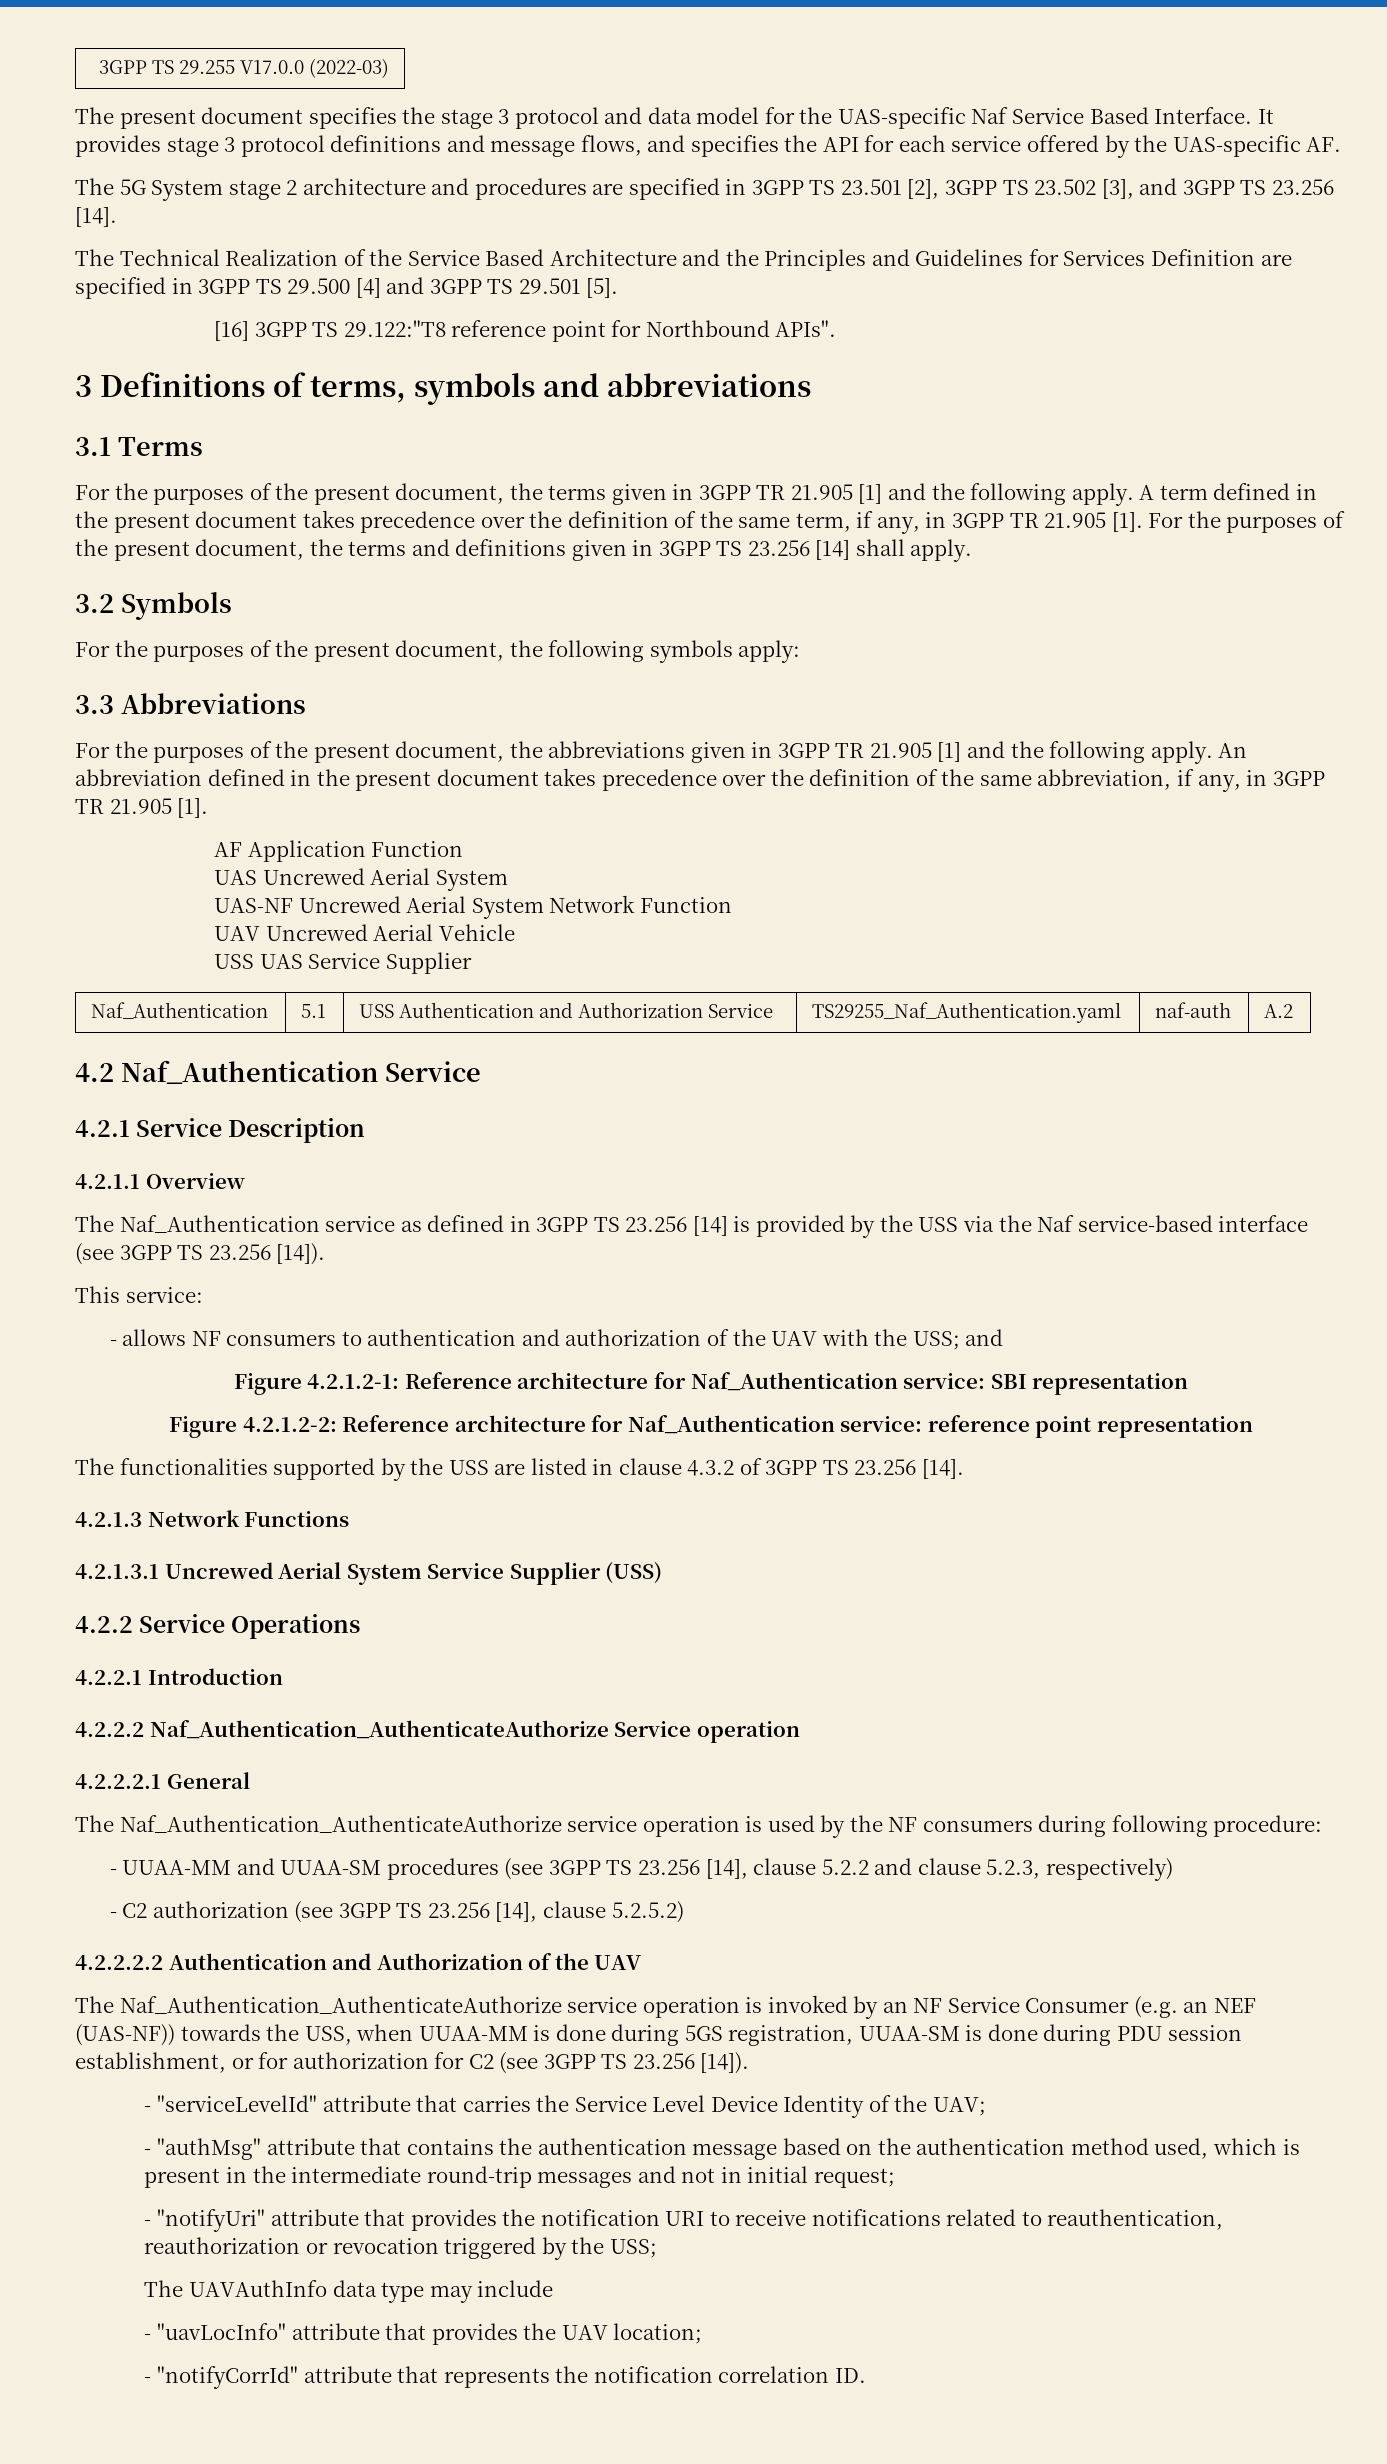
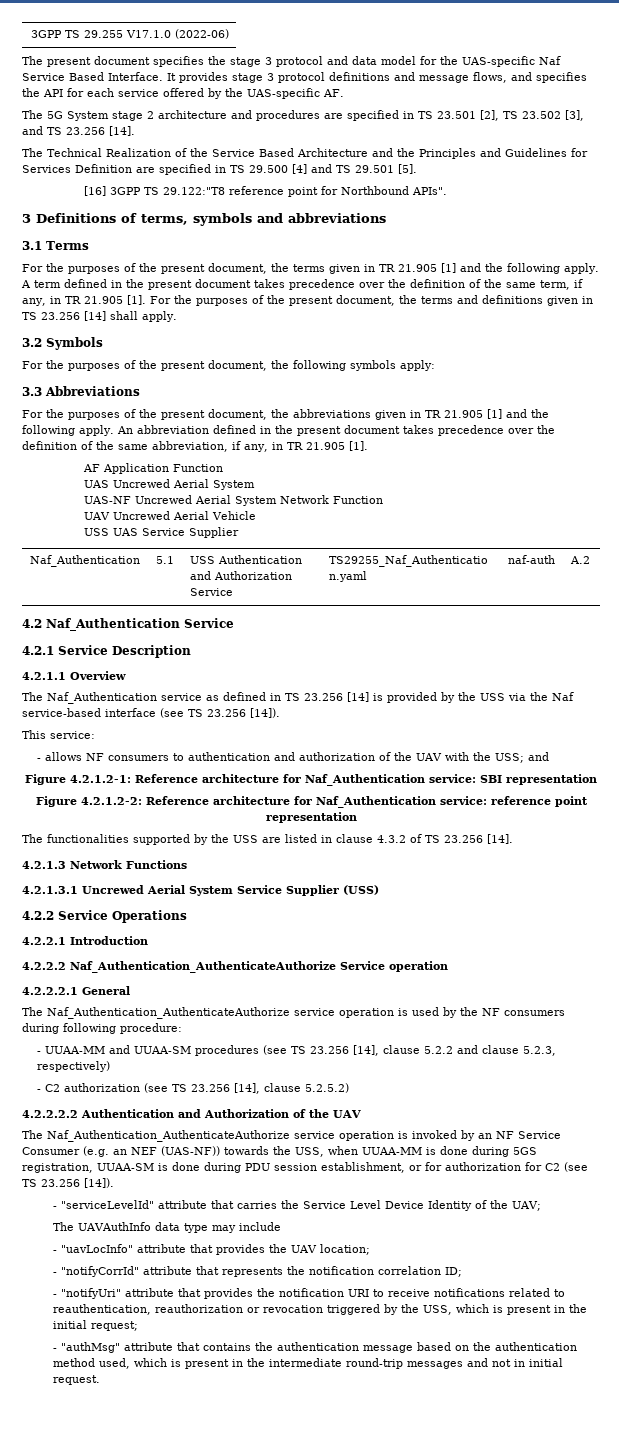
- 3GPP TS 29.255 V17.0.0 (2022-03)
+ 3GPP TS 29.255 V17.1.0 (2022-06)
- The 5G System stage 2 architecture and procedures are specified in 3GPP TS 23.501 [2], 3GPP TS 23.502 [3], and 3GPP TS 23.256 [14].
+ The 5G System stage 2 architecture and procedures are specified in TS 23.501 [2], TS 23.502 [3], and TS 23.256 [14].
- The Technical Realization of the Service Based Architecture and the Principles and Guidelines for Services Definition are specified in 3GPP TS 29.500 [4] and 3GPP TS 29.501 [5].
+ The Technical Realization of the Service Based Architecture and the Principles and Guidelines for Services Definition are specified in TS 29.500 [4] and TS 29.501 [5].
- For the purposes of the present document, the terms given in 3GPP TR 21.905 [1] and the following apply.
+ For the purposes of the present document, the terms given in TR 21.905 [1] and the following apply.
- A term defined in the present document takes precedence over the definition of the same term, if any, in 3GPP TR 21.905 [1].
+ A term defined in the present document takes precedence over the definition of the same term, if any, in TR 21.905 [1].
- For the purposes of the present document, the terms and definitions given in 3GPP TS 23.256 [14] shall apply.
+ For the purposes of the present document, the terms and definitions given in TS 23.256 [14] shall apply.
- For the purposes of the present document, the abbreviations given in 3GPP TR 21.905 [1] and the following apply.
+ For the purposes of the present document, the abbreviations given in TR 21.905 [1] and the following apply.
- An abbreviation defined in the present document takes precedence over the definition of the same abbreviation, if any, in 3GPP TR 21.905 [1].
+ An abbreviation defined in the present document takes precedence over the definition of the same abbreviation, if any, in TR 21.905 [1].
- The Naf_Authentication service as defined in 3GPP TS 23.256 [14] is provided by the USS via the Naf service-based interface (see 3GPP TS 23.256 [14]).
+ The Naf_Authentication service as defined in TS 23.256 [14] is provided by the USS via the Naf service-based interface (see TS 23.256 [14]).
- The functionalities supported by the USS are listed in clause 4.3.2 of 3GPP TS 23.256 [14].
+ The functionalities supported by the USS are listed in clause 4.3.2 of TS 23.256 [14].
- - UUAA-MM and UUAA-SM procedures (see 3GPP TS 23.256 [14], clause 5.2.2 and clause 5.2.3, respectively)
+ - UUAA-MM and UUAA-SM procedures (see TS 23.256 [14], clause 5.2.2 and clause 5.2.3, respectively)
- - C2 authorization (see 3GPP TS 23.256 [14], clause 5.2.5.2)
+ - C2 authorization (see TS 23.256 [14], clause 5.2.5.2)
- The Naf_Authentication_AuthenticateAuthorize service operation is invoked by an NF Service Consumer (e.g. an NEF (UAS-NF)) towards the USS, when UUAA-MM is done during 5GS registration, UUAA-SM is done during PDU session establishment, or for authorization for C2 (see 3GPP TS 23.256 [14]).
+ The Naf_Authentication_AuthenticateAuthorize service operation is invoked by an NF Service Consumer (e.g. an NEF (UAS-NF)) towards the USS, when UUAA-MM is done during 5GS registration, UUAA-SM is done during PDU session establishment, or for authorization for C2 (see TS 23.256 [14]).
+ The UAVAuthInfo data type may include
+ - "uavLocInfo" attribute that provides the UAV location;
+ - "notifyCorrId" attribute that represents the notification correlation ID;
+ - "notifyUri" attribute that provides the notification URI to receive notifications related to reauthentication, reauthorization or revocation triggered by the USS, which is present in the initial request;
- - "authMsg" attribute that contains the authentication message based on the authentication method used, which is present in the intermediate round-trip messages and not in initial request;
- - "notifyUri" attribute that provides the notification URI to receive notifications related to reauthentication, reauthorization or revocation triggered by the USS;
- The UAVAuthInfo data type may include
- - "uavLocInfo" attribute that provides the UAV location;
- - "notifyCorrId" attribute that represents the notification correlation ID.
+ - "authMsg" attribute that contains the authentication message based on the authentication method used, which is present in the intermediate round-trip messages and not in initial request.

